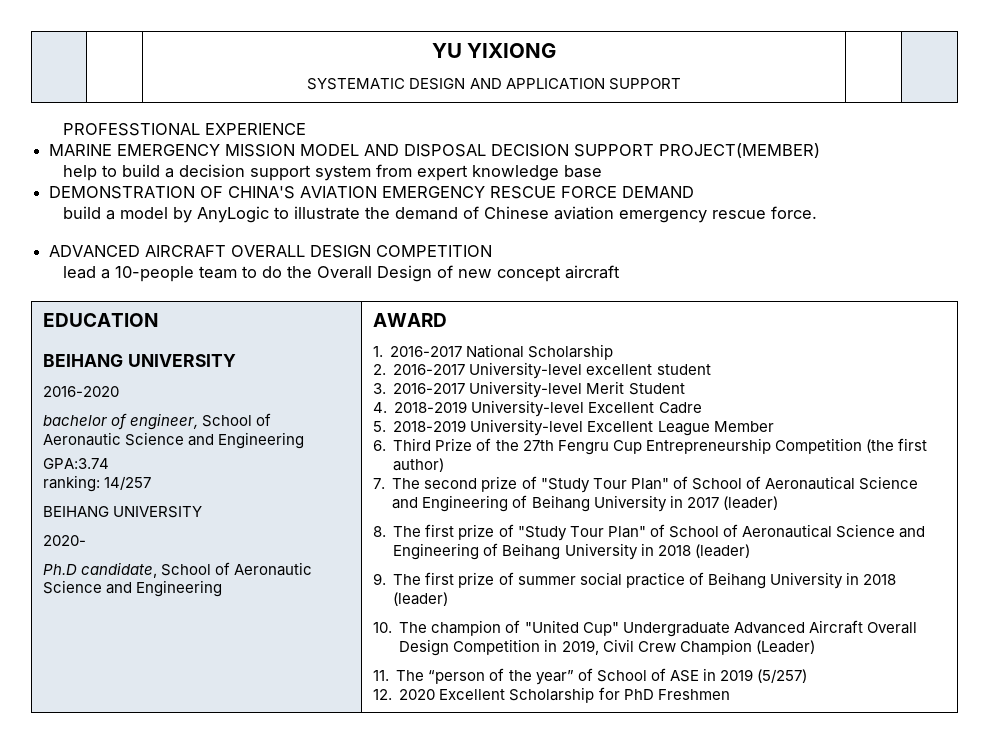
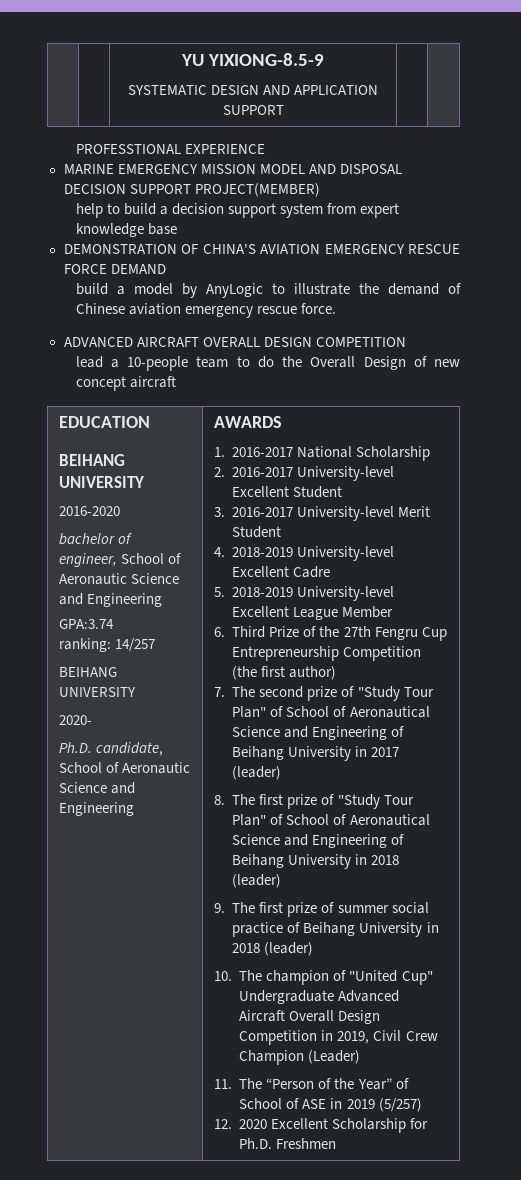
- | | YU YIXIONG
+ | | YU YIXIONG-8.5-9
- Ph.D candidate, School of Aeronautic Science and Engineering
+ Ph.D. candidate, School of Aeronautic Science and Engineering
- AWARD
+ AWARDS
- 2. 2016-2017 University-level excellent student
+ 2. 2016-2017 University-level Excellent Student
- 11. The “person of the year” of School of ASE in 2019 (5/257)
+ 11. The “Person of the Year” of School of ASE in 2019 (5/257)
- 12. 2020 Excellent Scholarship for PhD Freshmen
+ 12. 2020 Excellent Scholarship for Ph.D. Freshmen

